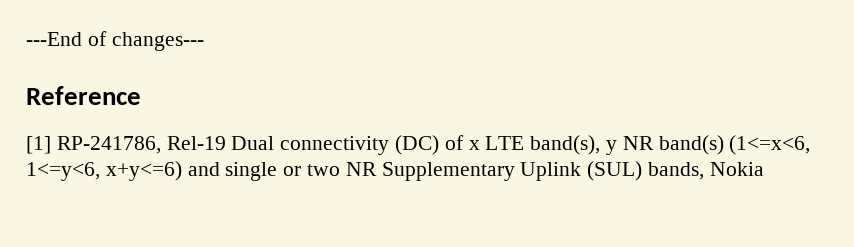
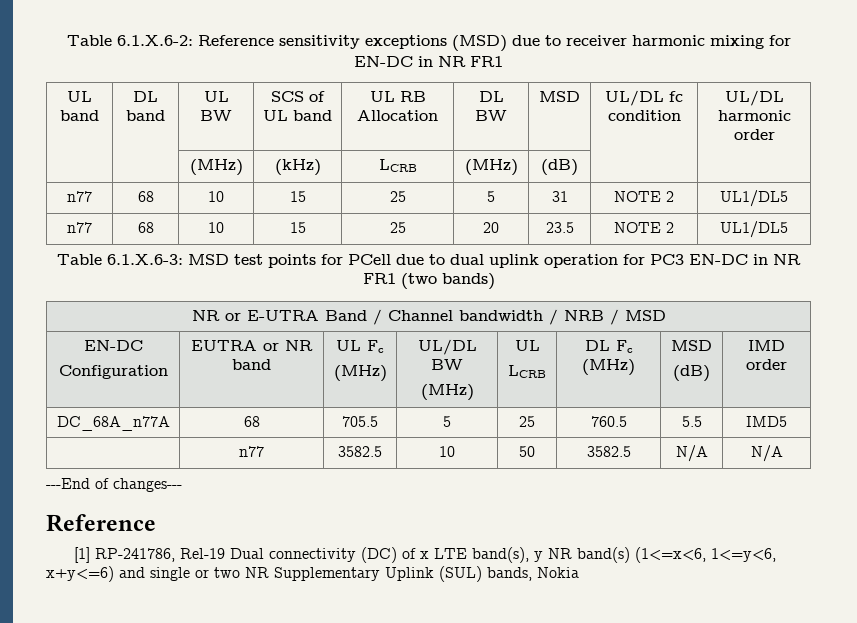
+ Table 6.1.X.6-2: Reference sensitivity exceptions (MSD) due to receiver harmonic mixing for EN-DC in NR FR1
+ UL band | DL band | UL BW | SCS of UL band | UL RB Allocation | DL BW | MSD | UL/DL fc condition | UL/DL harmonic order
+ | | (MHz) | (kHz) | LCRB | (MHz) | (dB) | |
+ n77 | 68 | 10 | 15 | 25 | 5 | 31 | NOTE 2 | UL1/DL5
+ n77 | 68 | 10 | 15 | 25 | 20 | 23.5 | NOTE 2 | UL1/DL5
+ Table 6.1.X.6-3: MSD test points for PCell due to dual uplink operation for PC3 EN-DC in NR FR1 (two bands)
+ NR or E-UTRA Band / Channel bandwidth / NRB / MSD
+ EN-DC
+ Configuration | EUTRA or NR band | UL Fc
+ (MHz) | UL/DL BW
+ (MHz) | UL
+ LCRB | DL Fc (MHz) | MSD
+ (dB) | IMD order
+ DC_68A_n77A | 68 | 705.5 | 5 | 25 | 760.5 | 5.5 | IMD5
+ | n77 | 3582.5 | 10 | 50 | 3582.5 | N/A | N/A

